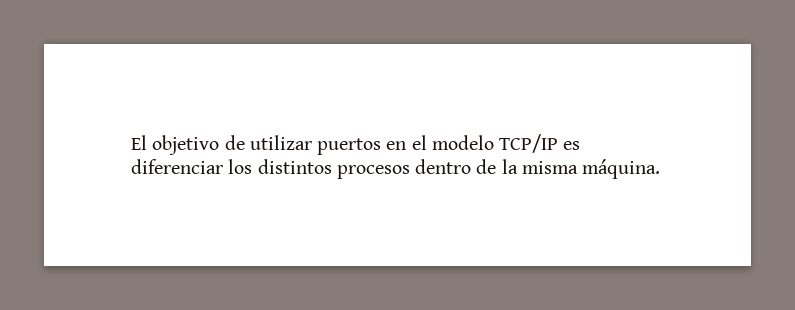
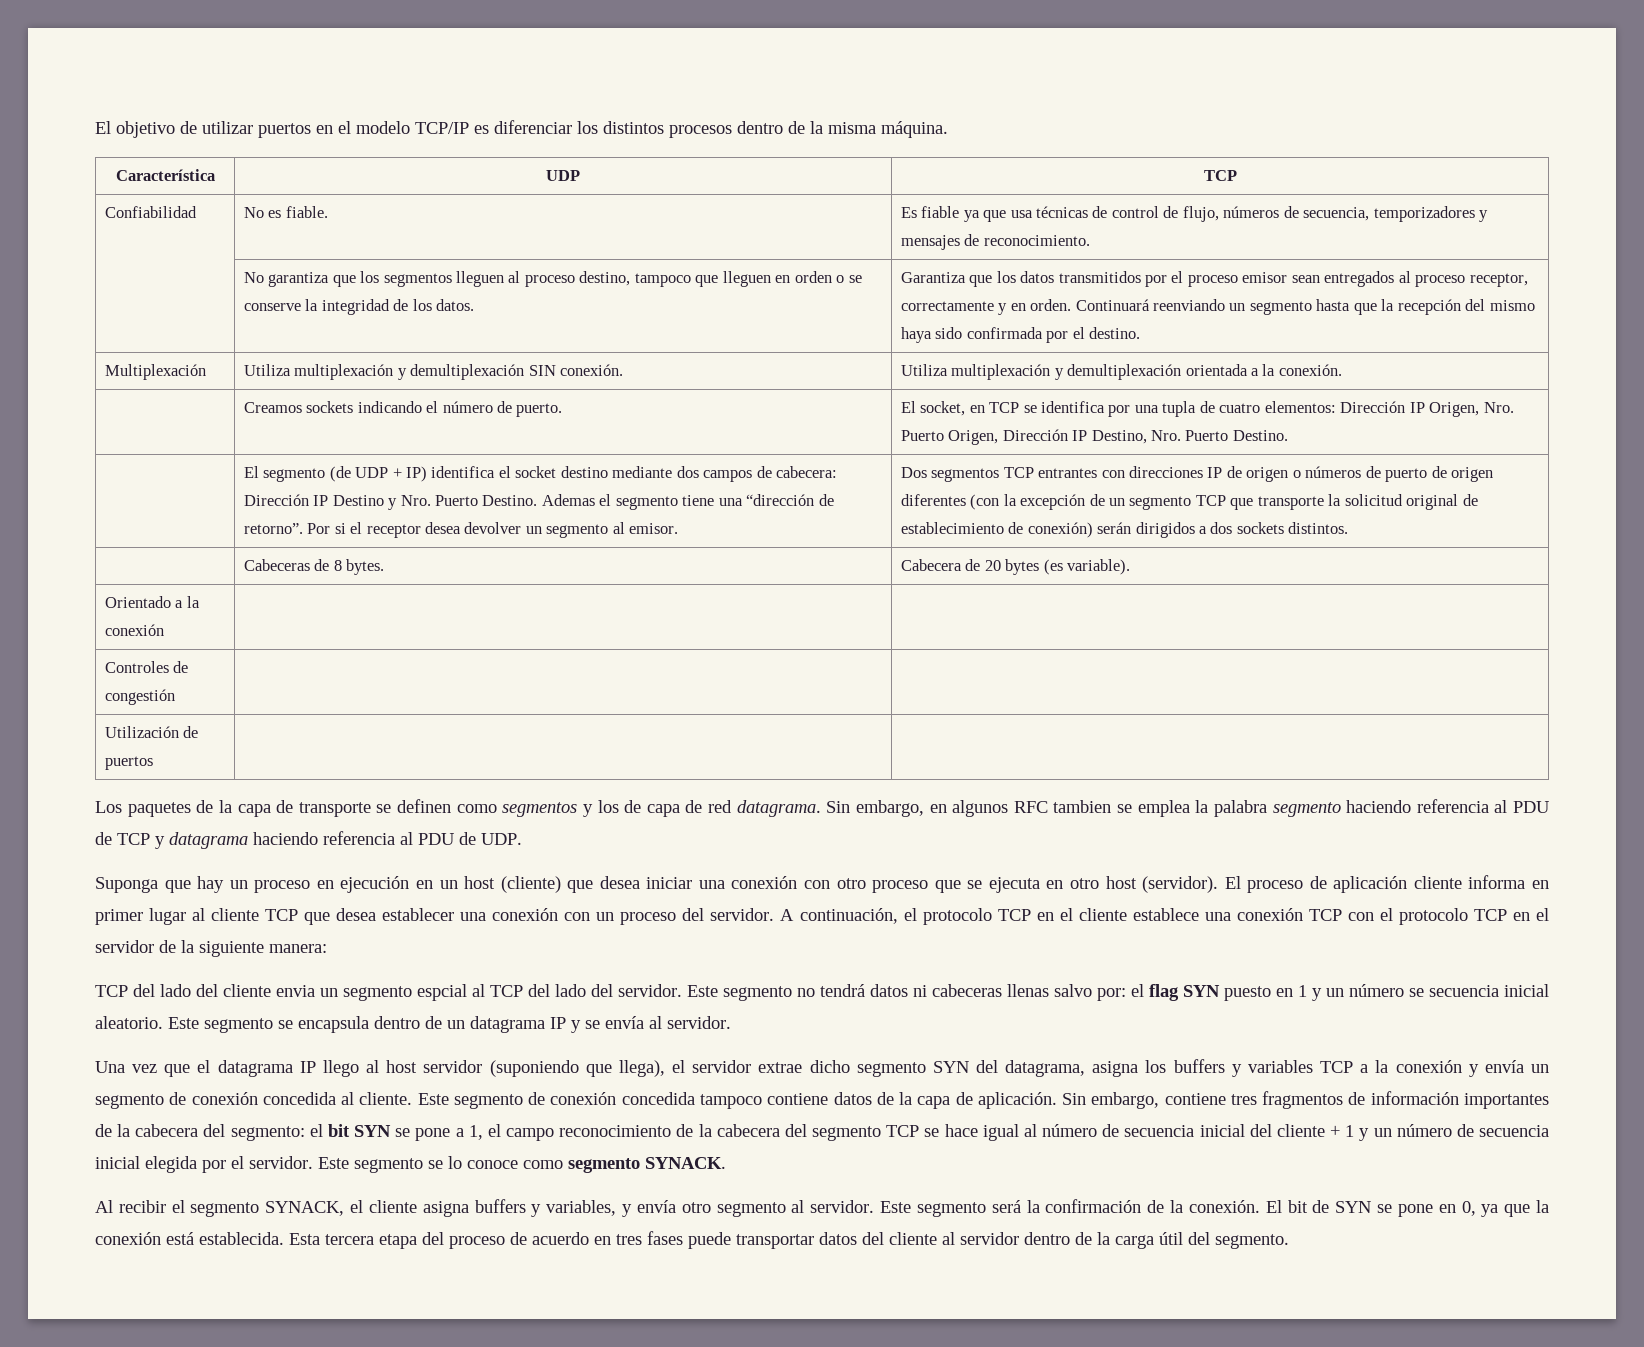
+ Característica | UDP | TCP
+ Confiabilidad | No es fiable. | Es fiable ya que usa técnicas de control de flujo, números de secuencia, temporizadores y mensajes de reconocimiento.
+ | No garantiza que los segmentos lleguen al proceso destino, tampoco que lleguen en orden o se conserve la integridad de los datos. | Garantiza que los datos transmitidos por el proceso emisor sean entregados al proceso receptor, correctamente y en orden. Continuará reenviando un segmento hasta que la recepción del mismo haya sido confirmada por el destino.
+ Multiplexación | Utiliza multiplexación y demultiplexación SIN conexión. | Utiliza multiplexación y demultiplexación orientada a la conexión.
+ | Creamos sockets indicando el número de puerto. | El socket, en TCP se identifica por una tupla de cuatro elementos: Dirección IP Origen, Nro. Puerto Origen, Dirección IP Destino, Nro. Puerto Destino.
+ | El segmento (de UDP + IP) identifica el socket destino mediante dos campos de cabecera: Dirección IP Destino y Nro. Puerto Destino. Ademas el segmento tiene una “dirección de retorno”. Por si el receptor desea devolver un segmento al emisor. | Dos segmentos TCP entrantes con direcciones IP de origen o números de puerto de origen diferentes (con la excepción de un segmento TCP que transporte la solicitud original de establecimiento de conexión) serán dirigidos a dos sockets distintos.
+ | Cabeceras de 8 bytes. | Cabecera de 20 bytes (es variable).
+ Orientado a la conexión | |
+ Controles de congestión | |
+ Utilización de puertos | |
+ Los paquetes de la capa de transporte se definen como segmentos y los de capa de red datagrama. Sin embargo, en algunos RFC tambien se emplea la palabra segmento haciendo referencia al PDU de TCP y datagrama haciendo referencia al PDU de UDP.
+ Suponga que hay un proceso en ejecución en un host (cliente) que desea iniciar una conexión con otro proceso que se ejecuta en otro host (servidor). El proceso de aplicación cliente informa en primer lugar al cliente TCP que desea establecer una conexión con un proceso del servidor. A continuación, el protocolo TCP en el cliente establece una conexión TCP con el protocolo TCP en el servidor de la siguiente manera:
+ TCP del lado del cliente envia un segmento espcial al TCP del lado del servidor. Este segmento no tendrá datos ni cabeceras llenas salvo por: el flag SYN puesto en 1 y un número se secuencia inicial aleatorio. Este segmento se encapsula dentro de un datagrama IP y se envía al servidor.
+ Una vez que el datagrama IP llego al host servidor (suponiendo que llega), el servidor extrae dicho segmento SYN del datagrama, asigna los buffers y variables TCP a la conexión y envía un segmento de conexión concedida al cliente. Este segmento de conexión concedida tampoco contiene datos de la capa de aplicación. Sin embargo, contiene tres fragmentos de información importantes de la cabecera del segmento: el bit SYN se pone a 1, el campo reconocimiento de la cabecera del segmento TCP se hace igual al número de secuencia inicial del cliente + 1 y un número de secuencia inicial elegida por el servidor. Este segmento se lo conoce como segmento SYNACK.
+ Al recibir el segmento SYNACK, el cliente asigna buffers y variables, y envía otro segmento al servidor. Este segmento será la confirmación de la conexión. El bit de SYN se pone en 0, ya que la conexión está establecida. Esta tercera etapa del proceso de acuerdo en tres fases puede transportar datos del cliente al servidor dentro de la carga útil del segmento.

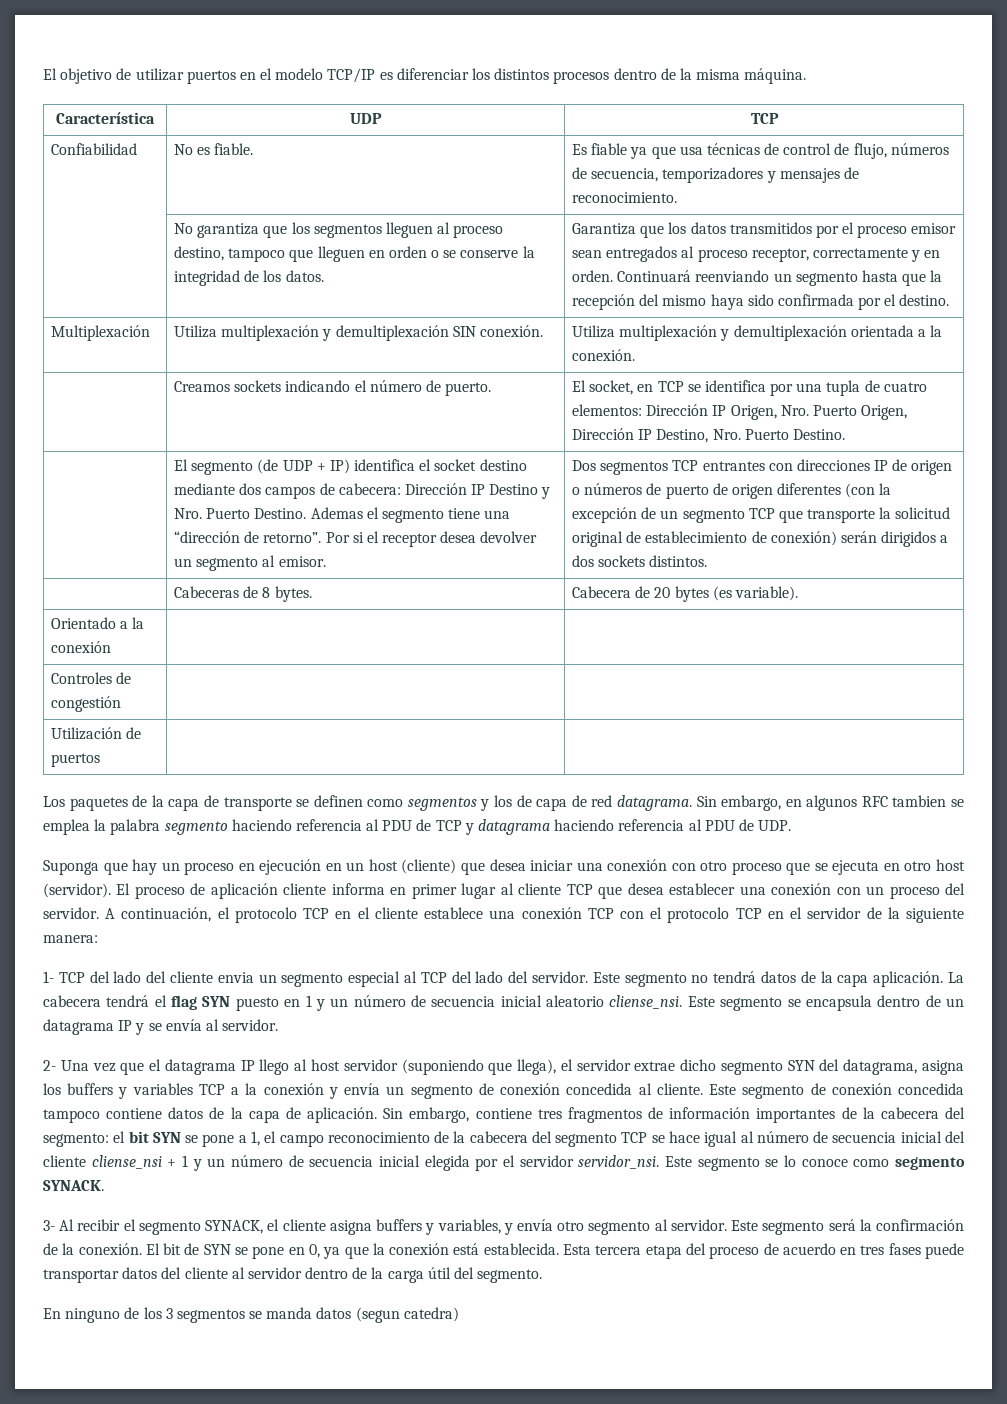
- TCP del lado del cliente envia un segmento espcial al TCP del lado del servidor.
+ 1- TCP del lado del cliente envia un segmento especial al TCP del lado del servidor.
- Este segmento no tendrá datos ni cabeceras llenas salvo por: el flag SYN puesto en 1 y un número se secuencia inicial aleatorio.
+ Este segmento no tendrá datos de la capa aplicación. La cabecera tendrá el flag SYN puesto en 1 y un número de secuencia inicial aleatorio cliense_nsi.
- Una vez que el datagrama IP llego al host servidor (suponiendo que llega), el servidor extrae dicho segmento SYN del datagrama, asigna los buffers y variables TCP a la conexión y envía un segmento de conexión concedida al cliente.
+ 2- Una vez que el datagrama IP llego al host servidor (suponiendo que llega), el servidor extrae dicho segmento SYN del datagrama, asigna los buffers y variables TCP a la conexión y envía un segmento de conexión concedida al cliente.
- Sin embargo, contiene tres fragmentos de información importantes de la cabecera del segmento: el bit SYN se pone a 1, el campo reconocimiento de la cabecera del segmento TCP se hace igual al número de secuencia inicial del cliente + 1 y un número de secuencia inicial elegida por el servidor.
+ Sin embargo, contiene tres fragmentos de información importantes de la cabecera del segmento: el bit SYN se pone a 1, el campo reconocimiento de la cabecera del segmento TCP se hace igual al número de secuencia inicial del cliente cliense_nsi + 1 y un número de secuencia inicial elegida por el servidor servidor_nsi.
- Al recibir el segmento SYNACK, el cliente asigna buffers y variables, y envía otro segmento al servidor.
+ 3- Al recibir el segmento SYNACK, el cliente asigna buffers y variables, y envía otro segmento al servidor.
+ En ninguno de los 3 segmentos se manda datos (segun catedra)

